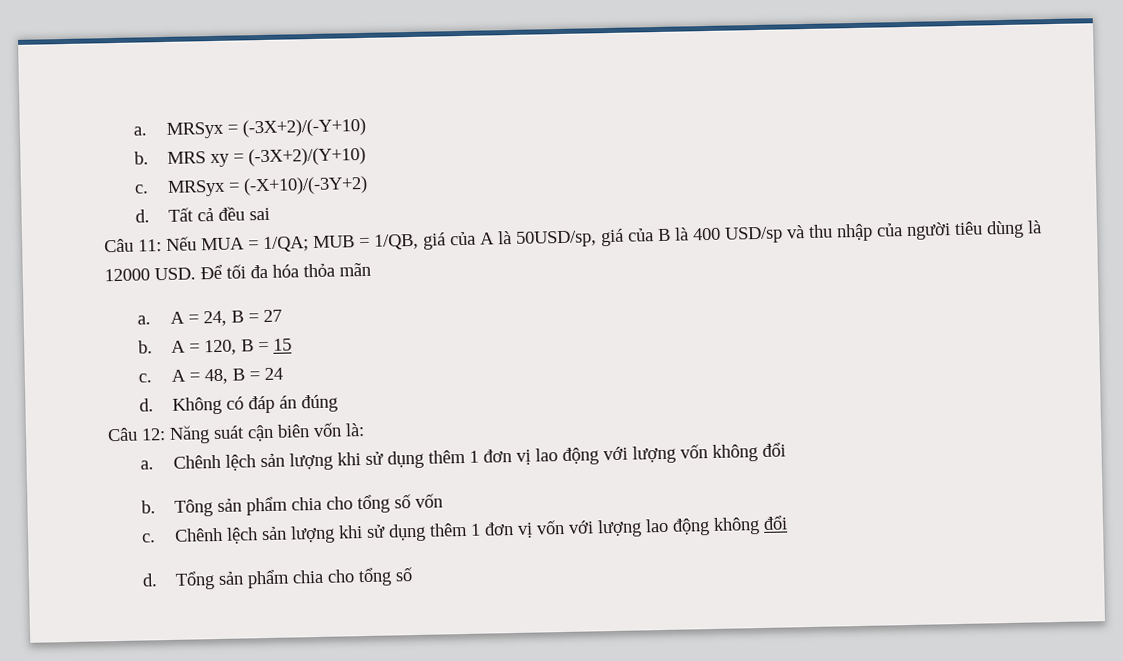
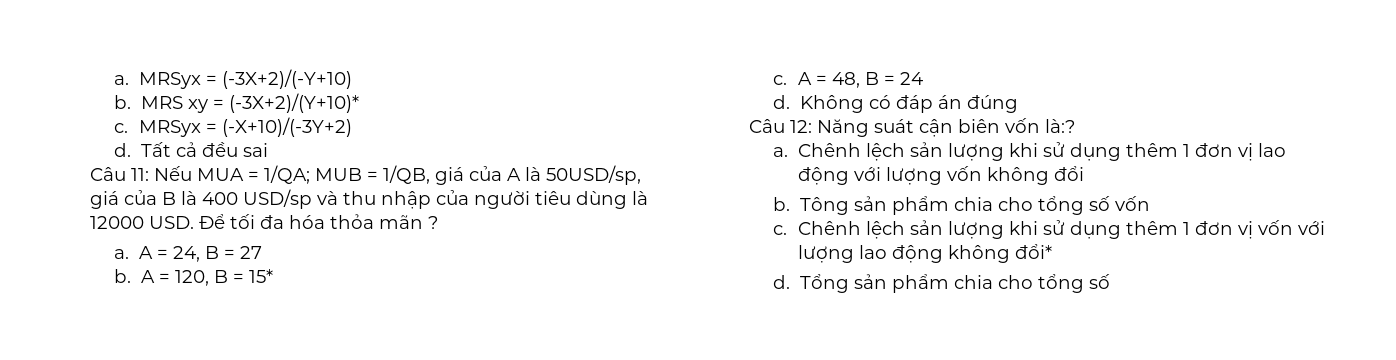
- MRS xy = (-3X+2)/(Y+10)
+ MRS xy = (-3X+2)/(Y+10)*
- Câu 11: Nếu MUA = 1/QA; MUB = 1/QB, giá của A là 50USD/sp, giá của B là 400 USD/sp và thu nhập của người tiêu dùng là 12000 USD. Để tối đa hóa thỏa mãn
+ Câu 11: Nếu MUA = 1/QA; MUB = 1/QB, giá của A là 50USD/sp, giá của B là 400 USD/sp và thu nhập của người tiêu dùng là 12000 USD. Để tối đa hóa thỏa mãn ?
- A = 120, B = 15
+ A = 120, B = 15*
- Câu 12: Năng suát cận biên vốn là:
+ Câu 12: Năng suát cận biên vốn là:?
- Chênh lệch sản lượng khi sử dụng thêm 1 đơn vị vốn với lượng lao động không đổi
+ Chênh lệch sản lượng khi sử dụng thêm 1 đơn vị vốn với lượng lao động không đổi*

